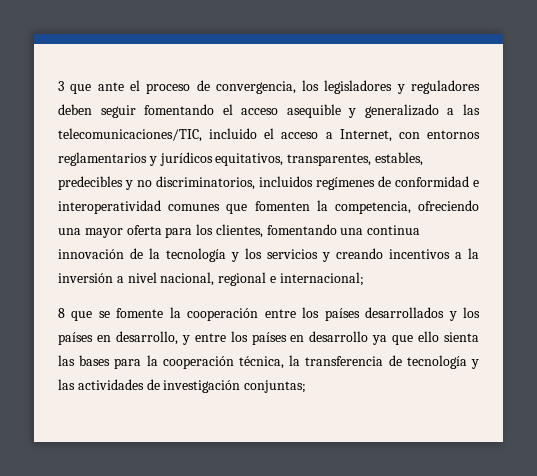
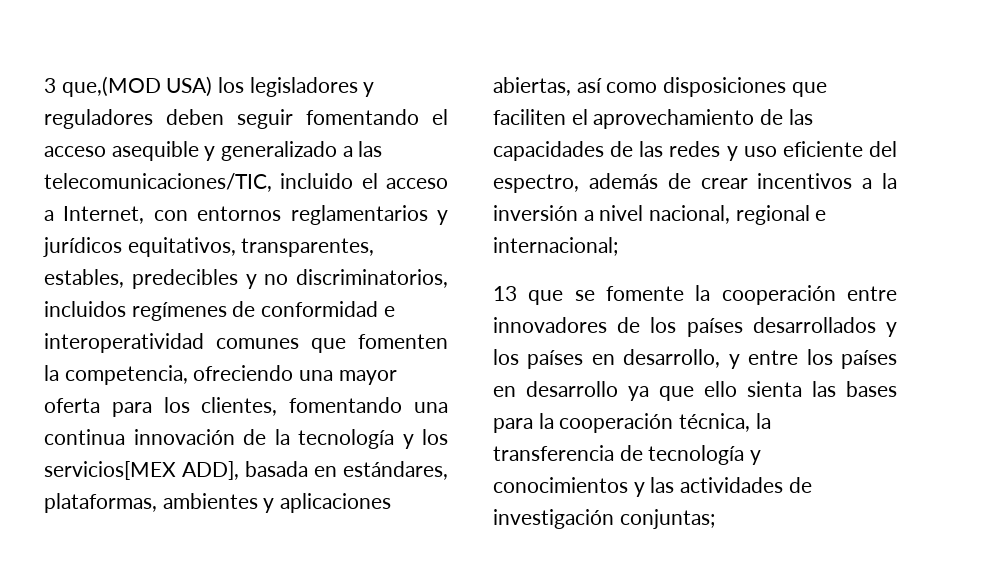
- 3 que ante el proceso de convergencia, los legisladores y reguladores deben seguir fomentando el acceso asequible y generalizado a las telecomunicaciones/TIC, incluido el acceso a Internet, con entornos reglamentarios y jurídicos equitativos, transparentes, estables, predecibles y no discriminatorios, incluidos regímenes de conformidad e interoperatividad comunes que fomenten la competencia, ofreciendo una mayor oferta para los clientes, fomentando una continua innovación de la tecnología y los servicios y creando incentivos a la inversión a nivel nacional, regional e internacional;
+ 3 que,(MOD USA) los legisladores y reguladores deben seguir fomentando el acceso asequible y generalizado a las telecomunicaciones/TIC, incluido el acceso a Internet, con entornos reglamentarios y jurídicos equitativos, transparentes, estables, predecibles y no discriminatorios, incluidos regímenes de conformidad e interoperatividad comunes que fomenten la competencia, ofreciendo una mayor oferta para los clientes, fomentando una continua innovación de la tecnología y los servicios[MEX ADD], basada en estándares, plataformas, ambientes y aplicaciones abiertas, así como disposiciones que faciliten el aprovechamiento de las capacidades de las redes y uso eficiente del espectro, además de crear incentivos a la inversión a nivel nacional, regional e internacional;
- 8 que se fomente la cooperación entre los países desarrollados y los países en desarrollo, y entre los países en desarrollo ya que ello sienta las bases para la cooperación técnica, la transferencia de tecnología y las actividades de investigación conjuntas;
+ 13 que se fomente la cooperación entre innovadores de los países desarrollados y los países en desarrollo, y entre los países en desarrollo ya que ello sienta las bases para la cooperación técnica, la transferencia de tecnología y conocimientos y las actividades de investigación conjuntas;

